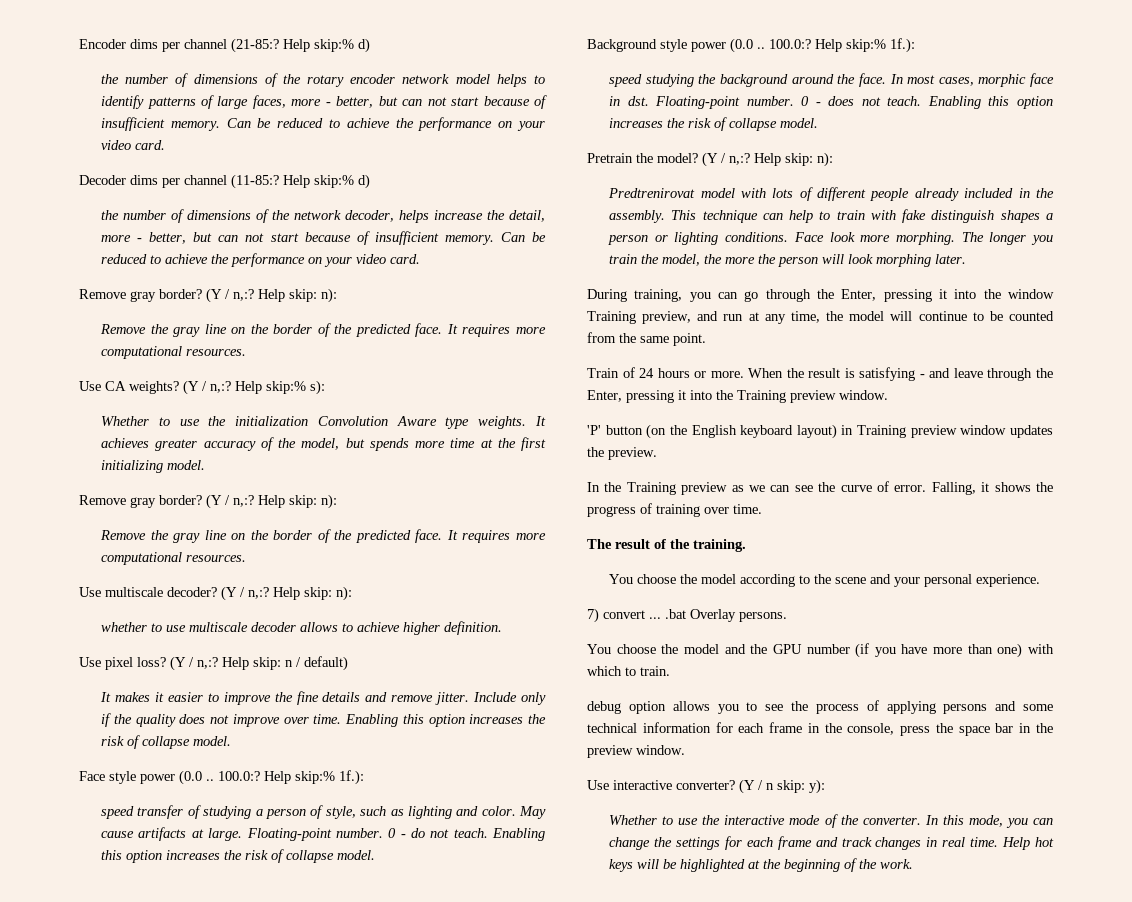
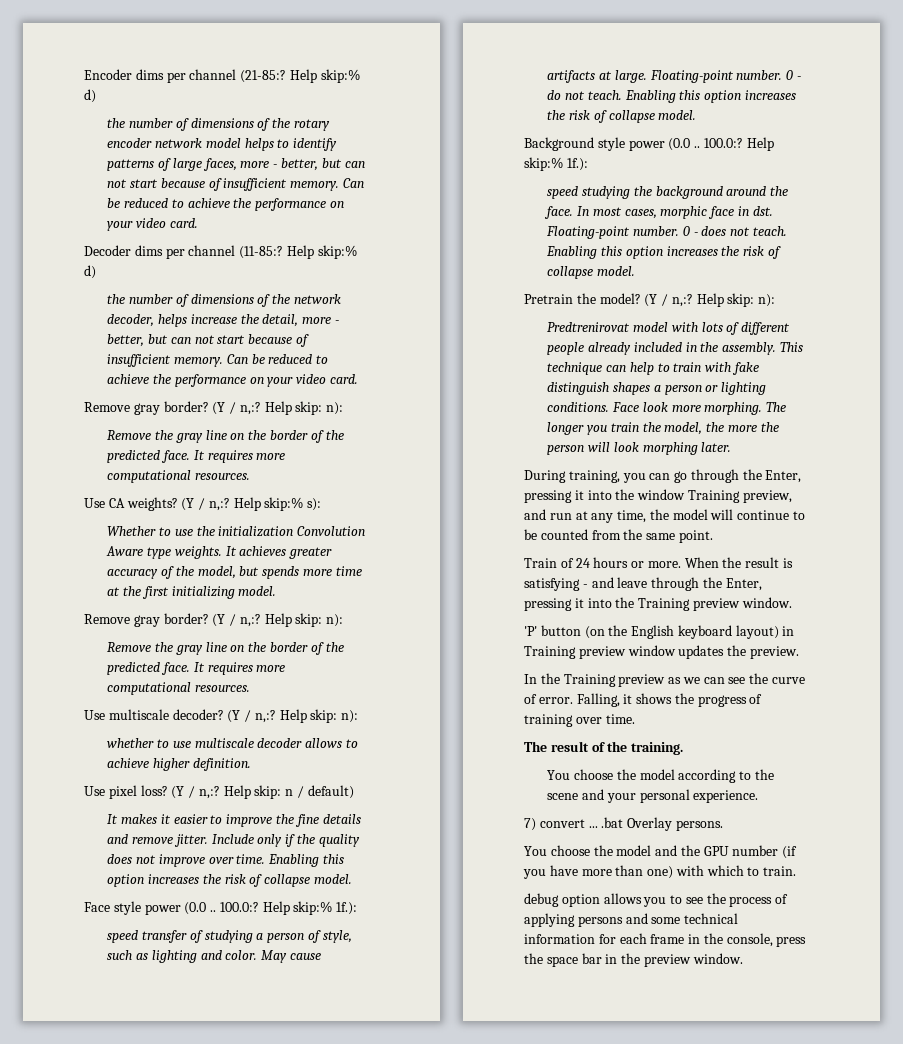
- Use interactive converter? (Y / n skip: y):
- Whether to use the interactive mode of the converter. In this mode, you can change the settings for each frame and track changes in real time. Help hot keys will be highlighted at the beginning of the work.

